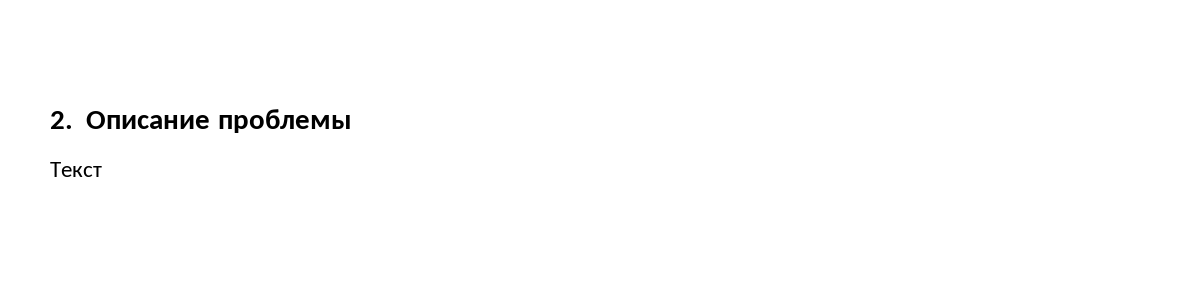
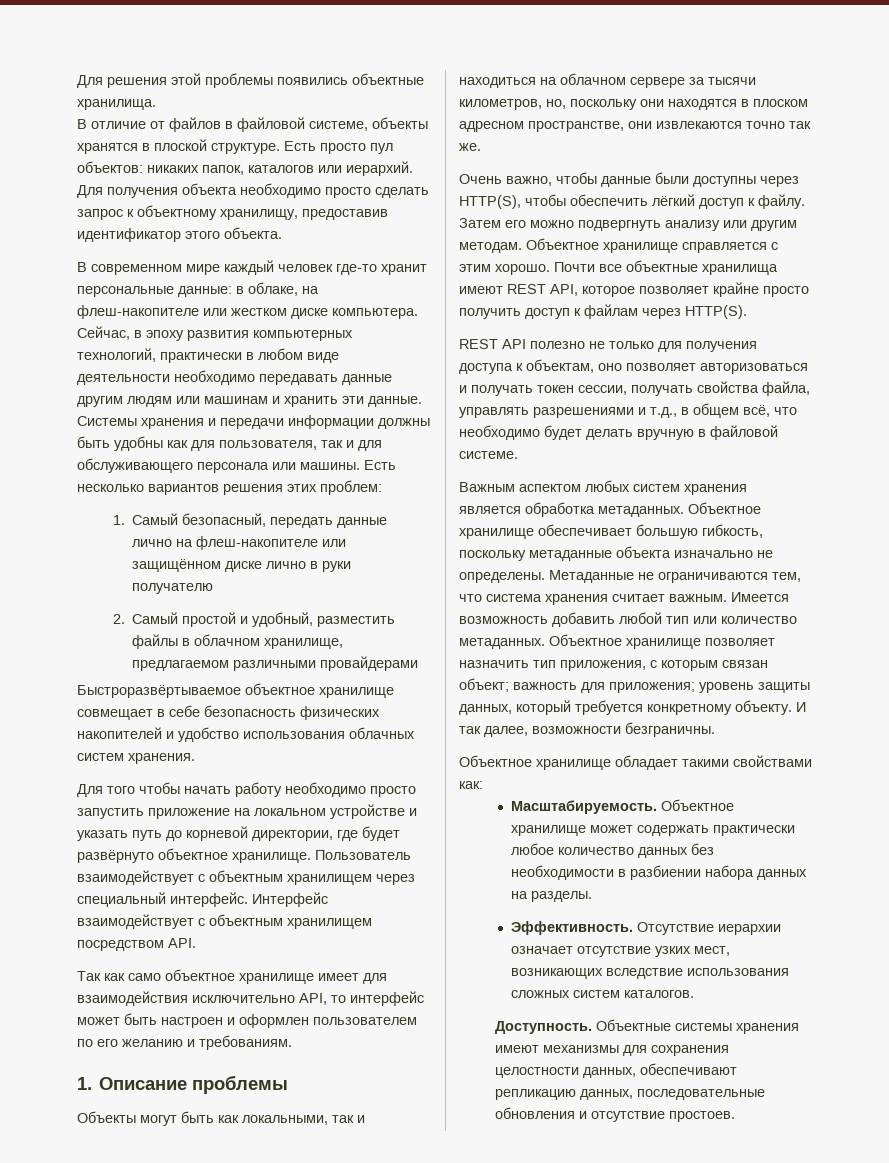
- 2. Описание проблемы
- Текст
+ Для решения этой проблемы появились объектные хранилища.
+ В отличие от файлов в файловой системе, объекты хранятся в плоской структуре. Есть просто пул объектов: никаких папок, каталогов или иерархий. Для получения объекта необходимо просто сделать запрос к объектному хранилищу, предоставив идентификатор этого объекта.
+ В современном мире каждый человек где-то хранит персональные данные: в облаке, на флеш-накопителе или жестком диске компьютера. Сейчас, в эпоху развития компьютерных технологий, практически в любом виде деятельности необходимо передавать данные другим людям или машинам и хранить эти данные. Системы хранения и передачи информации должны быть удобны как для пользователя, так и для обслуживающего персонала или машины. Есть несколько вариантов решения этих проблем:
+ 1. Самый безопасный, передать данные лично на флеш-накопителе или защищённом диске лично в руки получателю
+ 2. Самый простой и удобный, разместить файлы в облачном хранилище, предлагаемом различными провайдерами
+ Быстроразвёртываемое объектное хранилище совмещает в себе безопасность физических накопителей и удобство использования облачных систем хранения.
+ Для того чтобы начать работу необходимо просто запустить приложение на локальном устройстве и указать путь до корневой директории, где будет развёрнуто объектное хранилище. Пользователь взаимодействует с объектным хранилищем через специальный интерфейс. Интерфейс взаимодействует с объектным хранилищем посредством API.
+ Так как само объектное хранилище имеет для взаимодействия исключительно API, то интерфейс может быть настроен и оформлен пользователем по его желанию и требованиям.
+ 1. Описание проблемы
+ Объекты могут быть как локальными, так и находиться на облачном сервере за тысячи километров, но, поскольку они находятся в плоском адресном пространстве, они извлекаются точно так же.
+ Очень важно, чтобы данные были доступны через HTTP(S), чтобы обеспечить лёгкий доступ к файлу. Затем его можно подвергнуть анализу или другим методам. Объектное хранилище справляется с этим хорошо. Почти все объектные хранилища имеют REST API, которое позволяет крайне просто получить доступ к файлам через HTTP(S).
+ REST API полезно не только для получения доступа к объектам, оно позволяет авторизоваться и получать токен сессии, получать свойства файла, управлять разрешениями и т.д., в общем всё, что необходимо будет делать вручную в файловой системе.
+ Важным аспектом любых систем хранения является обработка метаданных. Объектное хранилище обеспечивает большую гибкость, поскольку метаданные объекта изначально не определены. Метаданные не ограничиваются тем, что система хранения считает важным. Имеется возможность добавить любой тип или количество метаданных. Объектное хранилище позволяет назначить тип приложения, с которым связан объект; важность для приложения; уровень защиты данных, который требуется конкретному объекту. И так далее, возможности безграничны.
+ Объектное хранилище обладает такими свойствами как:
+ Масштабируемость. Объектное хранилище может содержать практически любое количество данных без необходимости в разбиении набора данных на разделы.
+ Эффективность. Отсутствие иерархии означает отсутствие узких мест, возникающих вследствие использования сложных систем каталогов.
+ Доступность. Объектные системы хранения имеют механизмы для сохранения целостности данных, обеспечивают репликацию данных, последовательные обновления и отсутствие простоев.

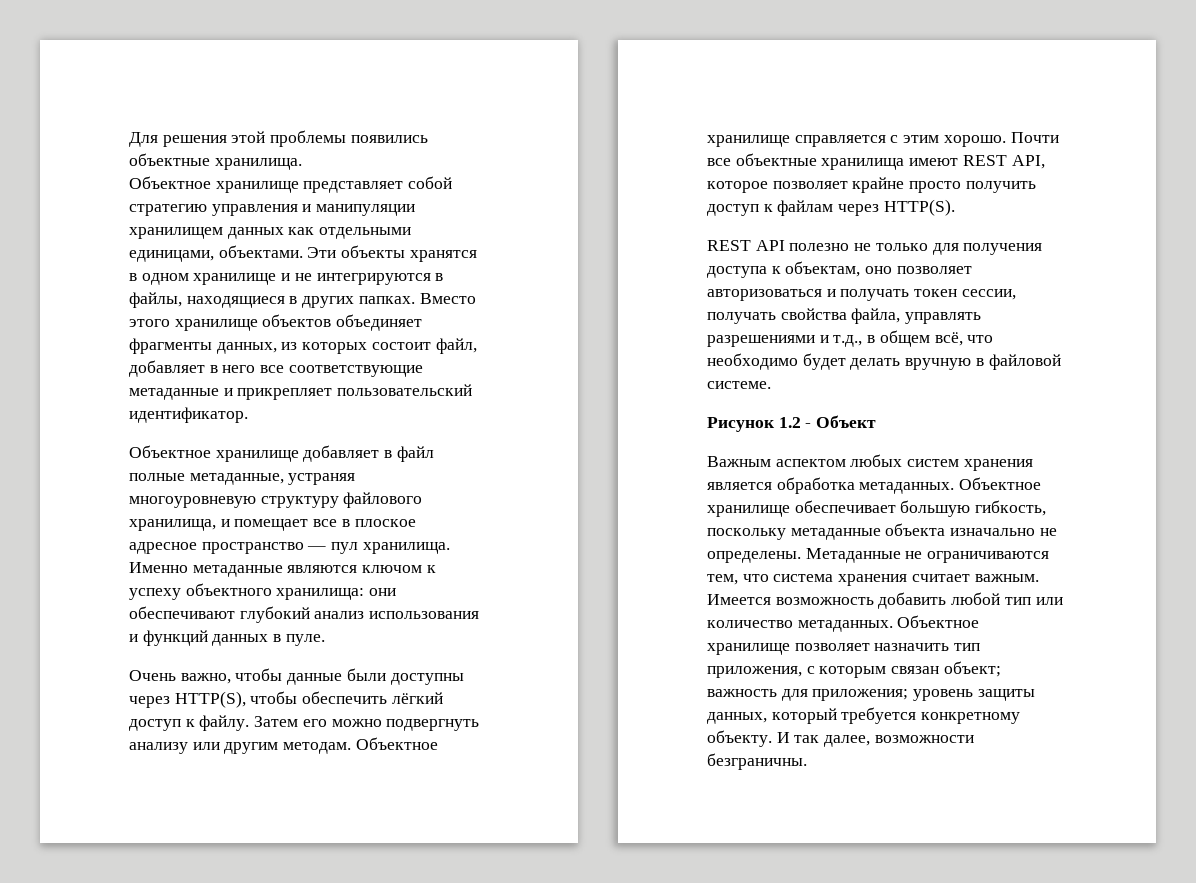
- В отличие от файлов в файловой системе, объекты хранятся в плоской структуре. Есть просто пул объектов: никаких папок, каталогов или иерархий. Для получения объекта необходимо просто сделать запрос к объектному хранилищу, предоставив идентификатор этого объекта.
- В современном мире каждый человек где-то хранит персональные данные: в облаке, на флеш-накопителе или жестком диске компьютера. Сейчас, в эпоху развития компьютерных технологий, практически в любом виде деятельности необходимо передавать данные другим людям или машинам и хранить эти данные. Системы хранения и передачи информации должны быть удобны как для пользователя, так и для обслуживающего персонала или машины. Есть несколько вариантов решения этих проблем:
- 1. Самый безопасный, передать данные лично на флеш-накопителе или защищённом диске лично в руки получателю
- 2. Самый простой и удобный, разместить файлы в облачном хранилище, предлагаемом различными провайдерами
- Быстроразвёртываемое объектное хранилище совмещает в себе безопасность физических накопителей и удобство использования облачных систем хранения.
- Для того чтобы начать работу необходимо просто запустить приложение на локальном устройстве и указать путь до корневой директории, где будет развёрнуто объектное хранилище. Пользователь взаимодействует с объектным хранилищем через специальный интерфейс. Интерфейс взаимодействует с объектным хранилищем посредством API.
- Так как само объектное хранилище имеет для взаимодействия исключительно API, то интерфейс может быть настроен и оформлен пользователем по его желанию и требованиям.
- 1. Описание проблемы
- Объекты могут быть как локальными, так и находиться на облачном сервере за тысячи километров, но, поскольку они находятся в плоском адресном пространстве, они извлекаются точно так же.
+ Объектное хранилище представляет собой стратегию управления и манипуляции хранилищем данных как отдельными единицами, объектами. Эти объекты хранятся в одном хранилище и не интегрируются в файлы, находящиеся в других папках. Вместо этого хранилище объектов объединяет фрагменты данных, из которых состоит файл, добавляет в него все соответствующие метаданные и прикрепляет пользовательский идентификатор.
+ Объектное хранилище добавляет в файл полные метаданные, устраняя многоуровневую структуру файлового хранилища, и помещает все в плоское адресное пространство — пул хранилища. Именно метаданные являются ключом к успеху объектного хранилища: они обеспечивают глубокий анализ использования и функций данных в пуле.
+ Рисунок 1.2 - Объект
- Объектное хранилище обладает такими свойствами как:
- Масштабируемость. Объектное хранилище может содержать практически любое количество данных без необходимости в разбиении набора данных на разделы.
- Эффективность. Отсутствие иерархии означает отсутствие узких мест, возникающих вследствие использования сложных систем каталогов.
- Доступность. Объектные системы хранения имеют механизмы для сохранения целостности данных, обеспечивают репликацию данных, последовательные обновления и отсутствие простоев.

